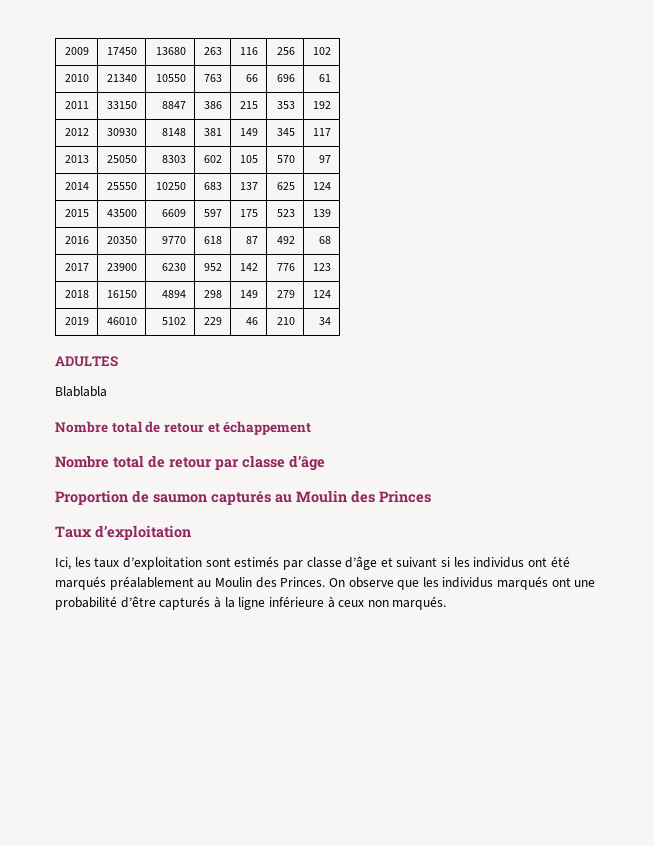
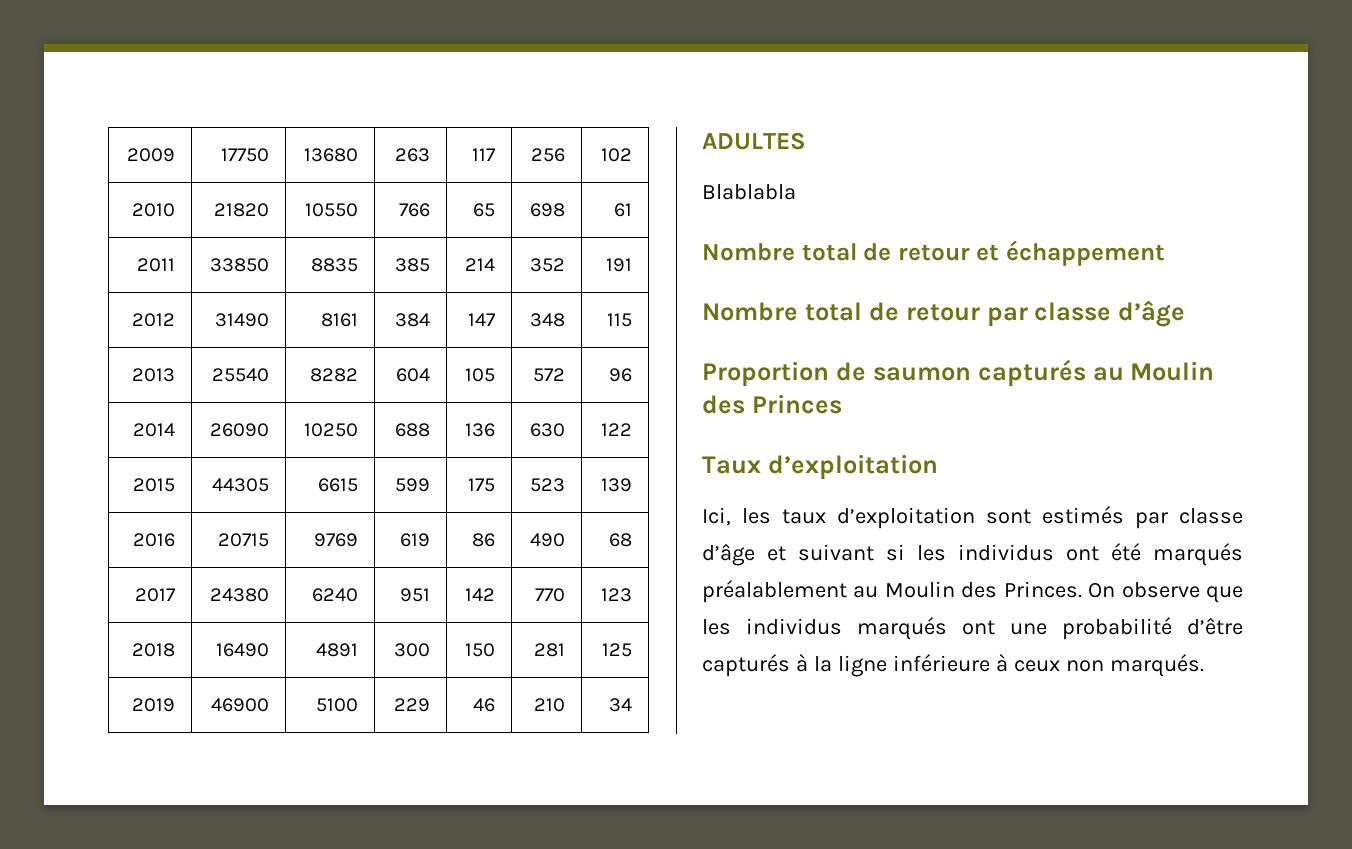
- 2009 | 17450 | 13680 | 263 | 116 | 256 | 102
+ 2009 | 17750 | 13680 | 263 | 117 | 256 | 102
- 2010 | 21340 | 10550 | 763 | 66 | 696 | 61
+ 2010 | 21820 | 10550 | 766 | 65 | 698 | 61
- 2011 | 33150 | 8847 | 386 | 215 | 353 | 192
- 2012 | 30930 | 8148 | 381 | 149 | 345 | 117
- 2013 | 25050 | 8303 | 602 | 105 | 570 | 97
+ 2011 | 33850 | 8835 | 385 | 214 | 352 | 191
+ 2012 | 31490 | 8161 | 384 | 147 | 348 | 115
+ 2013 | 25540 | 8282 | 604 | 105 | 572 | 96
- 2014 | 25550 | 10250 | 683 | 137 | 625 | 124
- 2015 | 43500 | 6609 | 597 | 175 | 523 | 139
+ 2014 | 26090 | 10250 | 688 | 136 | 630 | 122
+ 2015 | 44305 | 6615 | 599 | 175 | 523 | 139
- 2016 | 20350 | 9770 | 618 | 87 | 492 | 68
+ 2016 | 20715 | 9769 | 619 | 86 | 490 | 68
- 2017 | 23900 | 6230 | 952 | 142 | 776 | 123
+ 2017 | 24380 | 6240 | 951 | 142 | 770 | 123
- 2018 | 16150 | 4894 | 298 | 149 | 279 | 124
+ 2018 | 16490 | 4891 | 300 | 150 | 281 | 125
- 2019 | 46010 | 5102 | 229 | 46 | 210 | 34
+ 2019 | 46900 | 5100 | 229 | 46 | 210 | 34

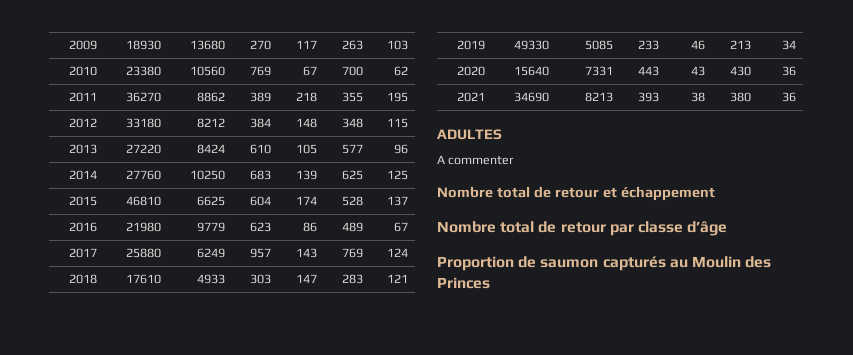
- 2009 | 17750 | 13680 | 263 | 117 | 256 | 102
+ 2009 | 18930 | 13680 | 270 | 117 | 263 | 103
- 2010 | 21820 | 10550 | 766 | 65 | 698 | 61
- 2011 | 33850 | 8835 | 385 | 214 | 352 | 191
+ 2010 | 23380 | 10560 | 769 | 67 | 700 | 62
+ 2011 | 36270 | 8862 | 389 | 218 | 355 | 195
- 2012 | 31490 | 8161 | 384 | 147 | 348 | 115
+ 2012 | 33180 | 8212 | 384 | 148 | 348 | 115
- 2013 | 25540 | 8282 | 604 | 105 | 572 | 96
+ 2013 | 27220 | 8424 | 610 | 105 | 577 | 96
- 2014 | 26090 | 10250 | 688 | 136 | 630 | 122
- 2015 | 44305 | 6615 | 599 | 175 | 523 | 139
- 2016 | 20715 | 9769 | 619 | 86 | 490 | 68
+ 2014 | 27760 | 10250 | 683 | 139 | 625 | 125
+ 2015 | 46810 | 6625 | 604 | 174 | 528 | 137
+ 2016 | 21980 | 9779 | 623 | 86 | 489 | 67
- 2017 | 24380 | 6240 | 951 | 142 | 770 | 123
- 2018 | 16490 | 4891 | 300 | 150 | 281 | 125
- 2019 | 46900 | 5100 | 229 | 46 | 210 | 34
+ 2017 | 25880 | 6249 | 957 | 143 | 769 | 124
+ 2018 | 17610 | 4933 | 303 | 147 | 283 | 121
+ 2019 | 49330 | 5085 | 233 | 46 | 213 | 34
+ 2020 | 15640 | 7331 | 443 | 43 | 430 | 36
+ 2021 | 34690 | 8213 | 393 | 38 | 380 | 36
- Blablabla
+ A commenter
- Taux d’exploitation
- Ici, les taux d’exploitation sont estimés par classe d’âge et suivant si les individus ont été marqués préalablement au Moulin des Princes. On observe que les individus marqués ont une probabilité d’être capturés à la ligne inférieure à ceux non marqués.

